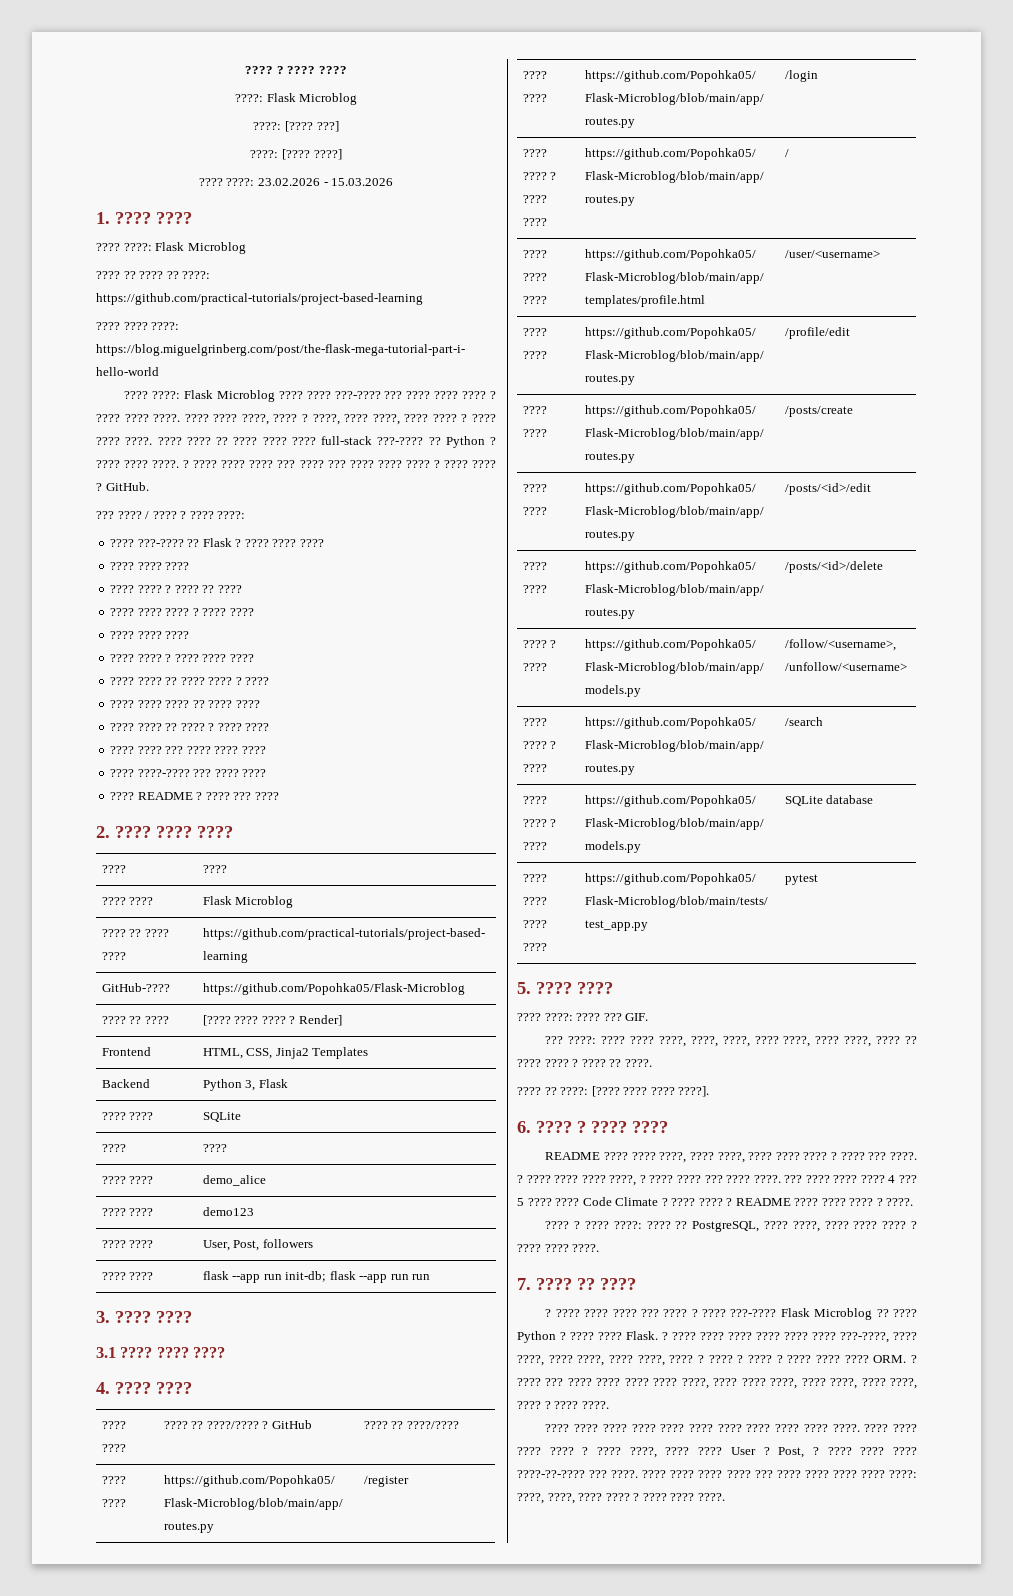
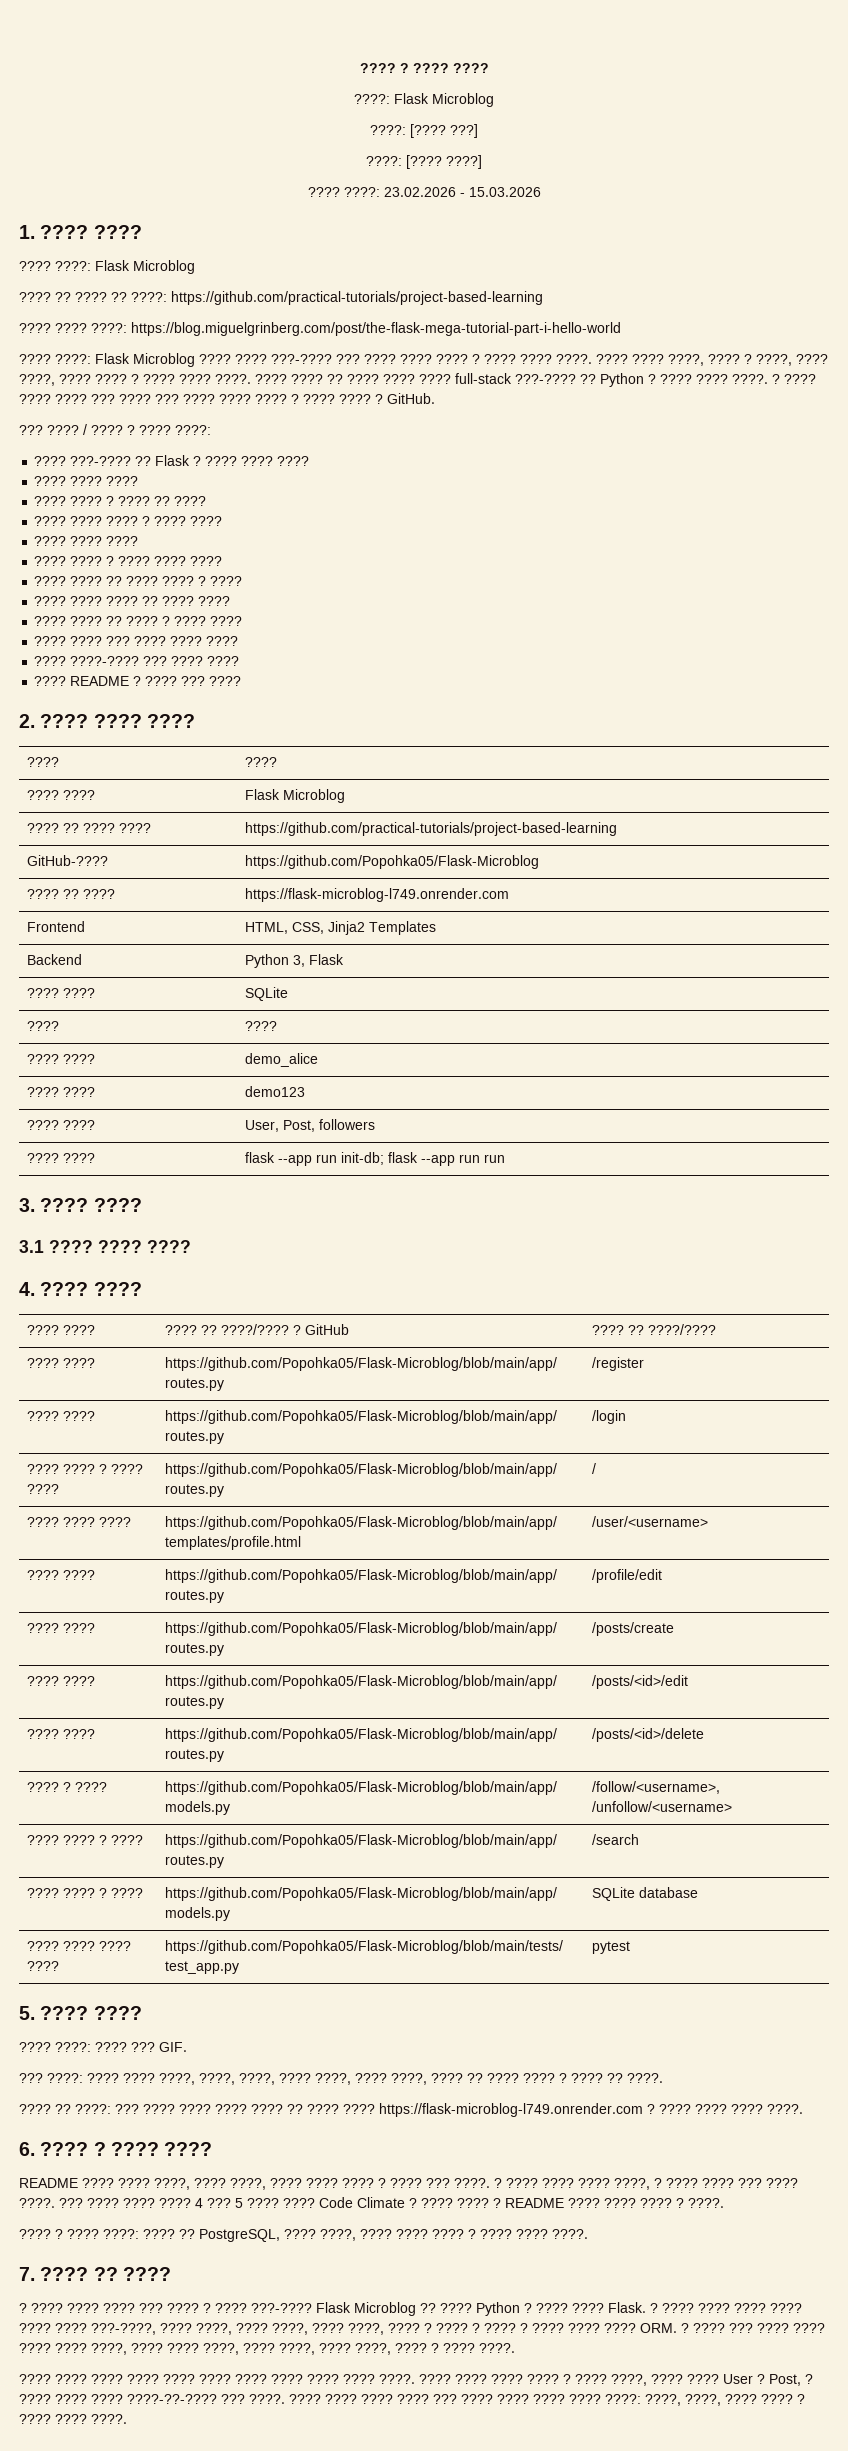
- ???? ?? ???? | [???? ???? ???? ? Render]
+ ???? ?? ???? | https://flask-microblog-l749.onrender.com
- ????: [???? ???? ???? ????].
+ ????: ??? ???? ???? ???? ???? ?? ???? ???? https://flask-microblog-l749.onrender.com ? ???? ???? ???? ????.

